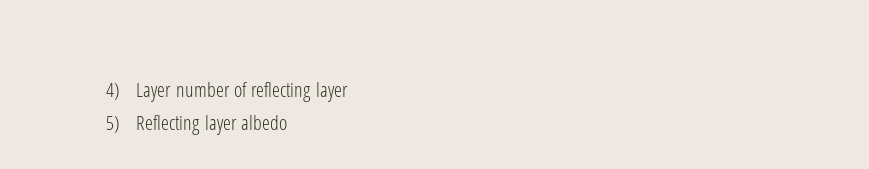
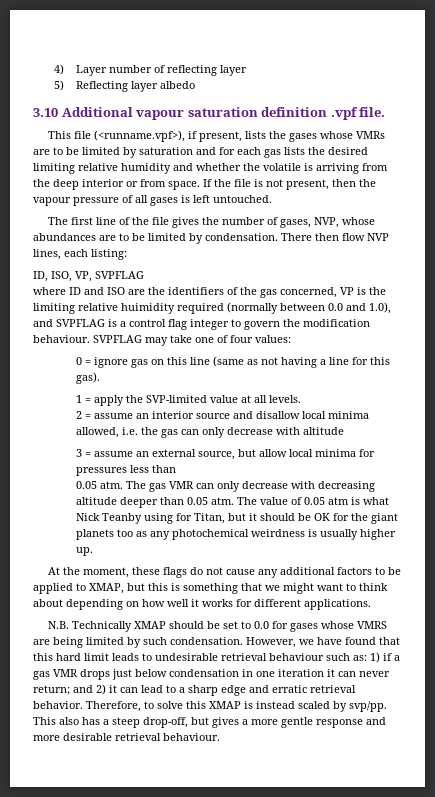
+ 3.10 Additional vapour saturation definition .vpf file.
+ This file (<runname.vpf>), if present, lists the gases whose VMRs are to be limited by saturation and for each gas lists the desired limiting relative humidity and whether the volatile is arriving from the deep interior or from space. If the file is not present, then the vapour pressure of all gases is left untouched.
+ The first line of the file gives the number of gases, NVP, whose abundances are to be limited by condensation. There then flow NVP lines, each listing:
+ ID, ISO, VP, SVPFLAG
+ where ID and ISO are the identifiers of the gas concerned, VP is the limiting relative huimidity required (normally between 0.0 and 1.0), and SVPFLAG is a control flag integer to govern the modification behaviour. SVPFLAG may take one of four values:
+ 0 = ignore gas on this line (same as not having a line for this gas).
+ 1 = apply the SVP-limited value at all levels.
+ 2 = assume an interior source and disallow local minima allowed, i.e. the gas can only decrease with altitude
+ 3 = assume an external source, but allow local minima for pressures less than
+ 0.05 atm. The gas VMR can only decrease with decreasing altitude deeper than 0.05 atm. The value of 0.05 atm is what Nick Teanby using for Titan, but it should be OK for the giant planets too as any photochemical weirdness is usually higher up.
+ At the moment, these flags do not cause any additional factors to be applied to XMAP, but this is something that we might want to think about depending on how well it works for different applications.
+ N.B. Technically XMAP should be set to 0.0 for gases whose VMRS are being limited by such condensation. However, we have found that this hard limit leads to undesirable retrieval behaviour such as: 1) if a gas VMR drops just below condensation in one iteration it can never return; and 2) it can lead to a sharp edge and erratic retrieval behavior. Therefore, to solve this XMAP is instead scaled by svp/pp. This also has a steep drop-off, but gives a more gentle response and more desirable retrieval behaviour.

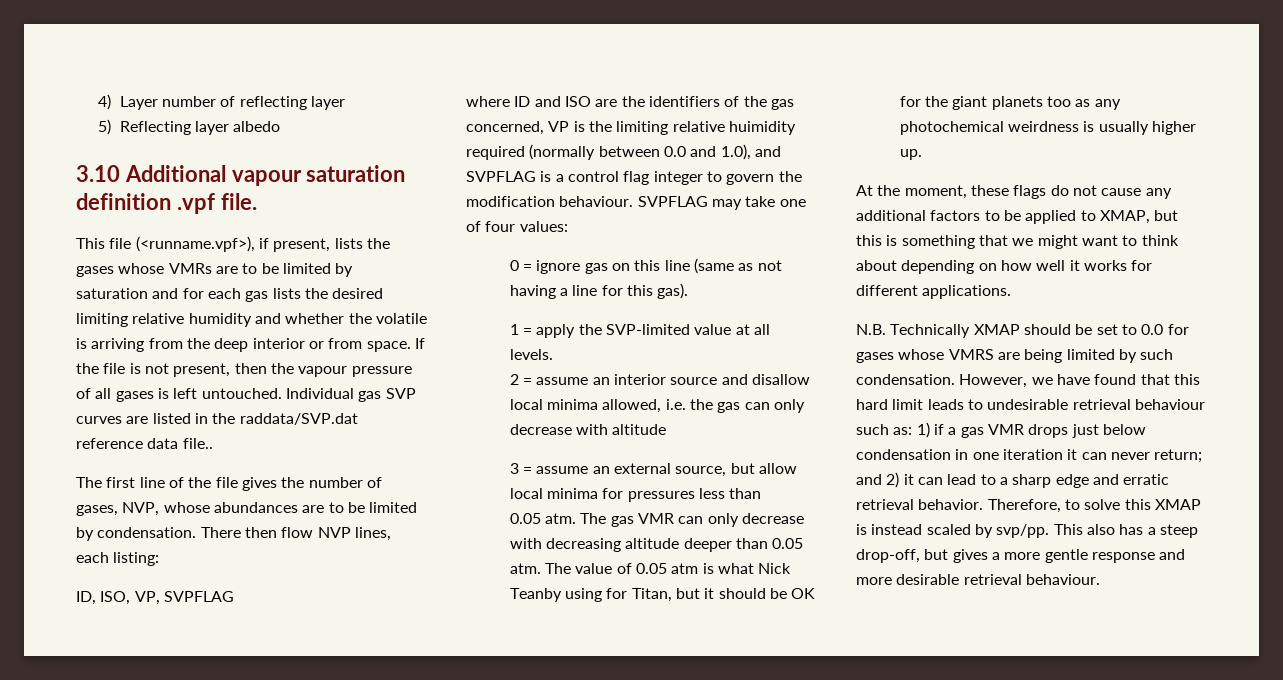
+ Individual gas SVP curves are listed in the raddata/SVP.dat reference data file..

